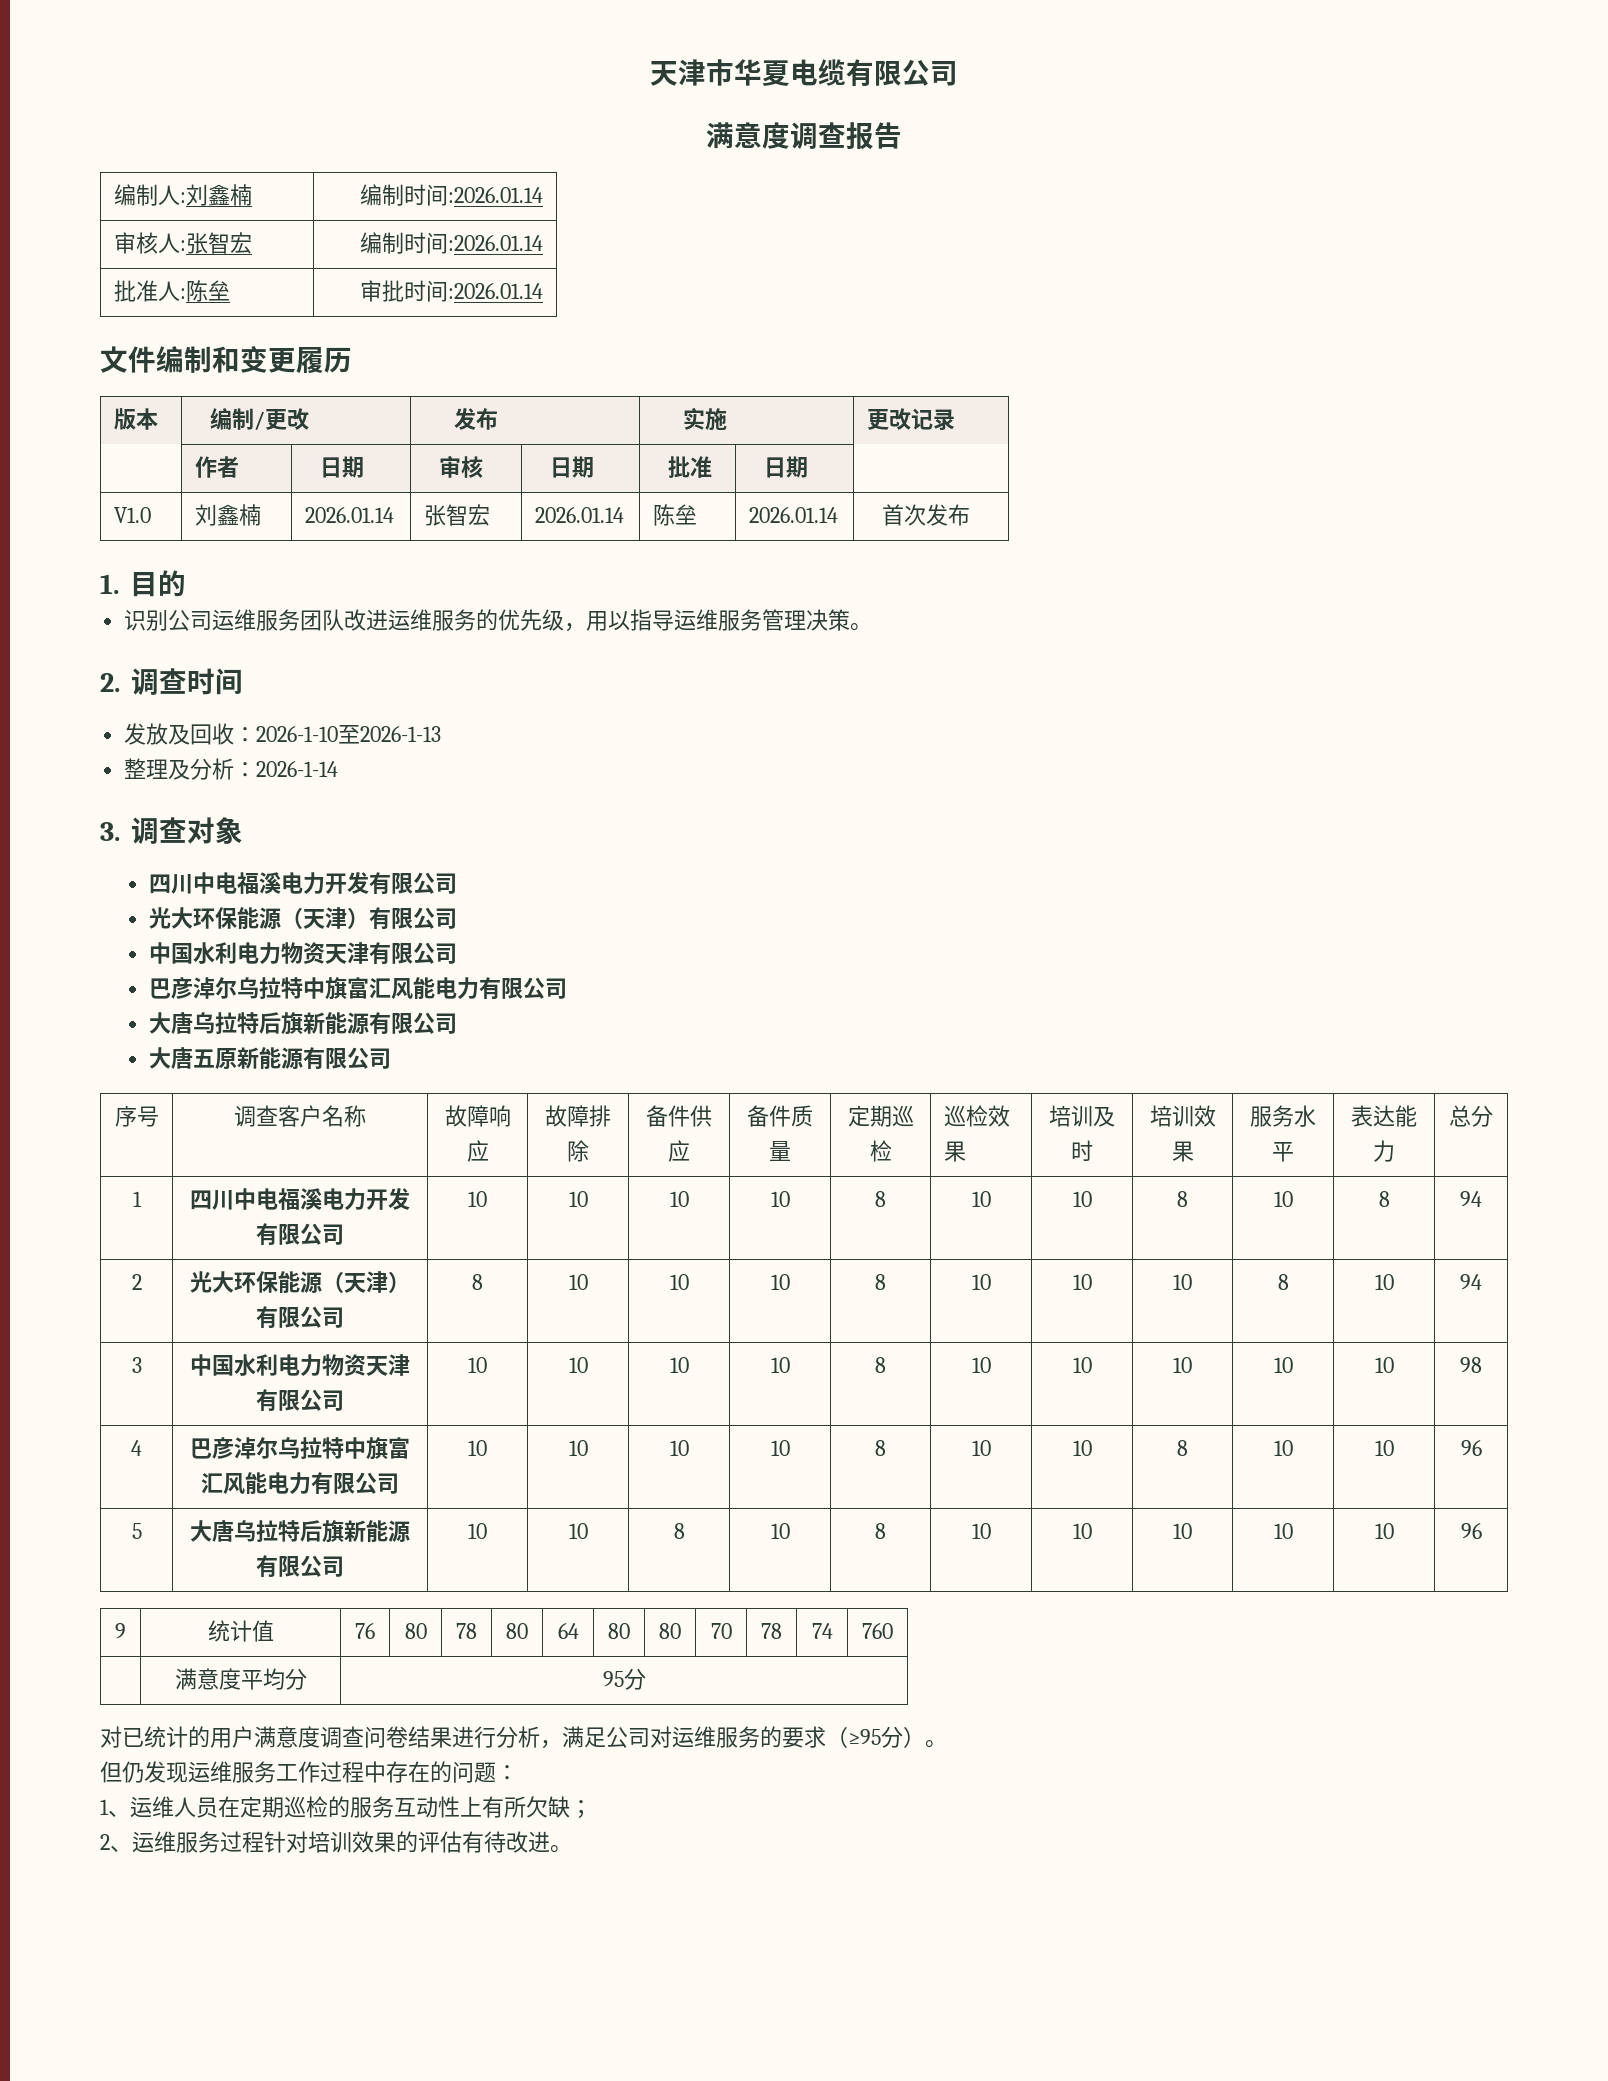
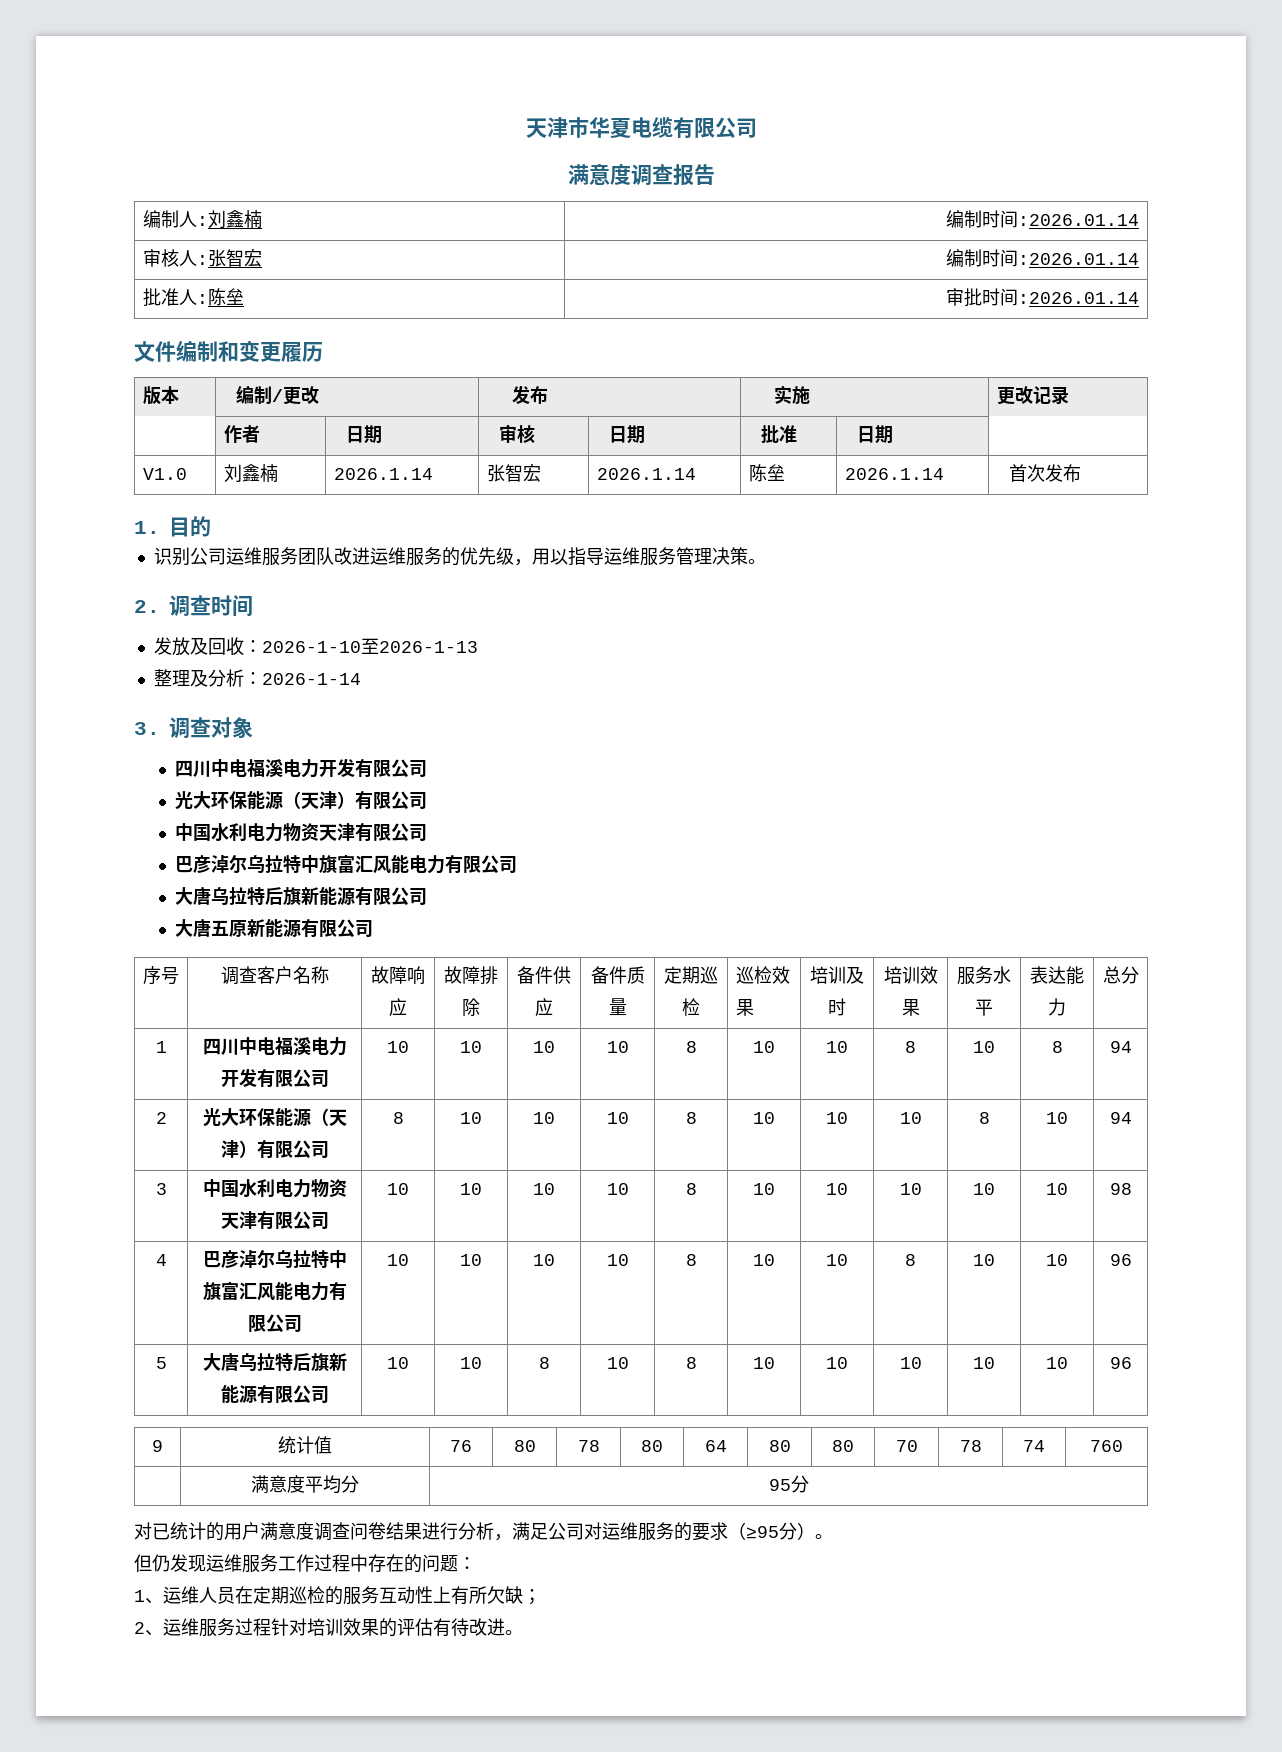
- V1.0 | 刘鑫楠 | 2026.01.14 | 张智宏 | 2026.01.14 | 陈垒 | 2026.01.14 | 首次发布
+ V1.0 | 刘鑫楠 | 2026.1.14 | 张智宏 | 2026.1.14 | 陈垒 | 2026.1.14 | 首次发布

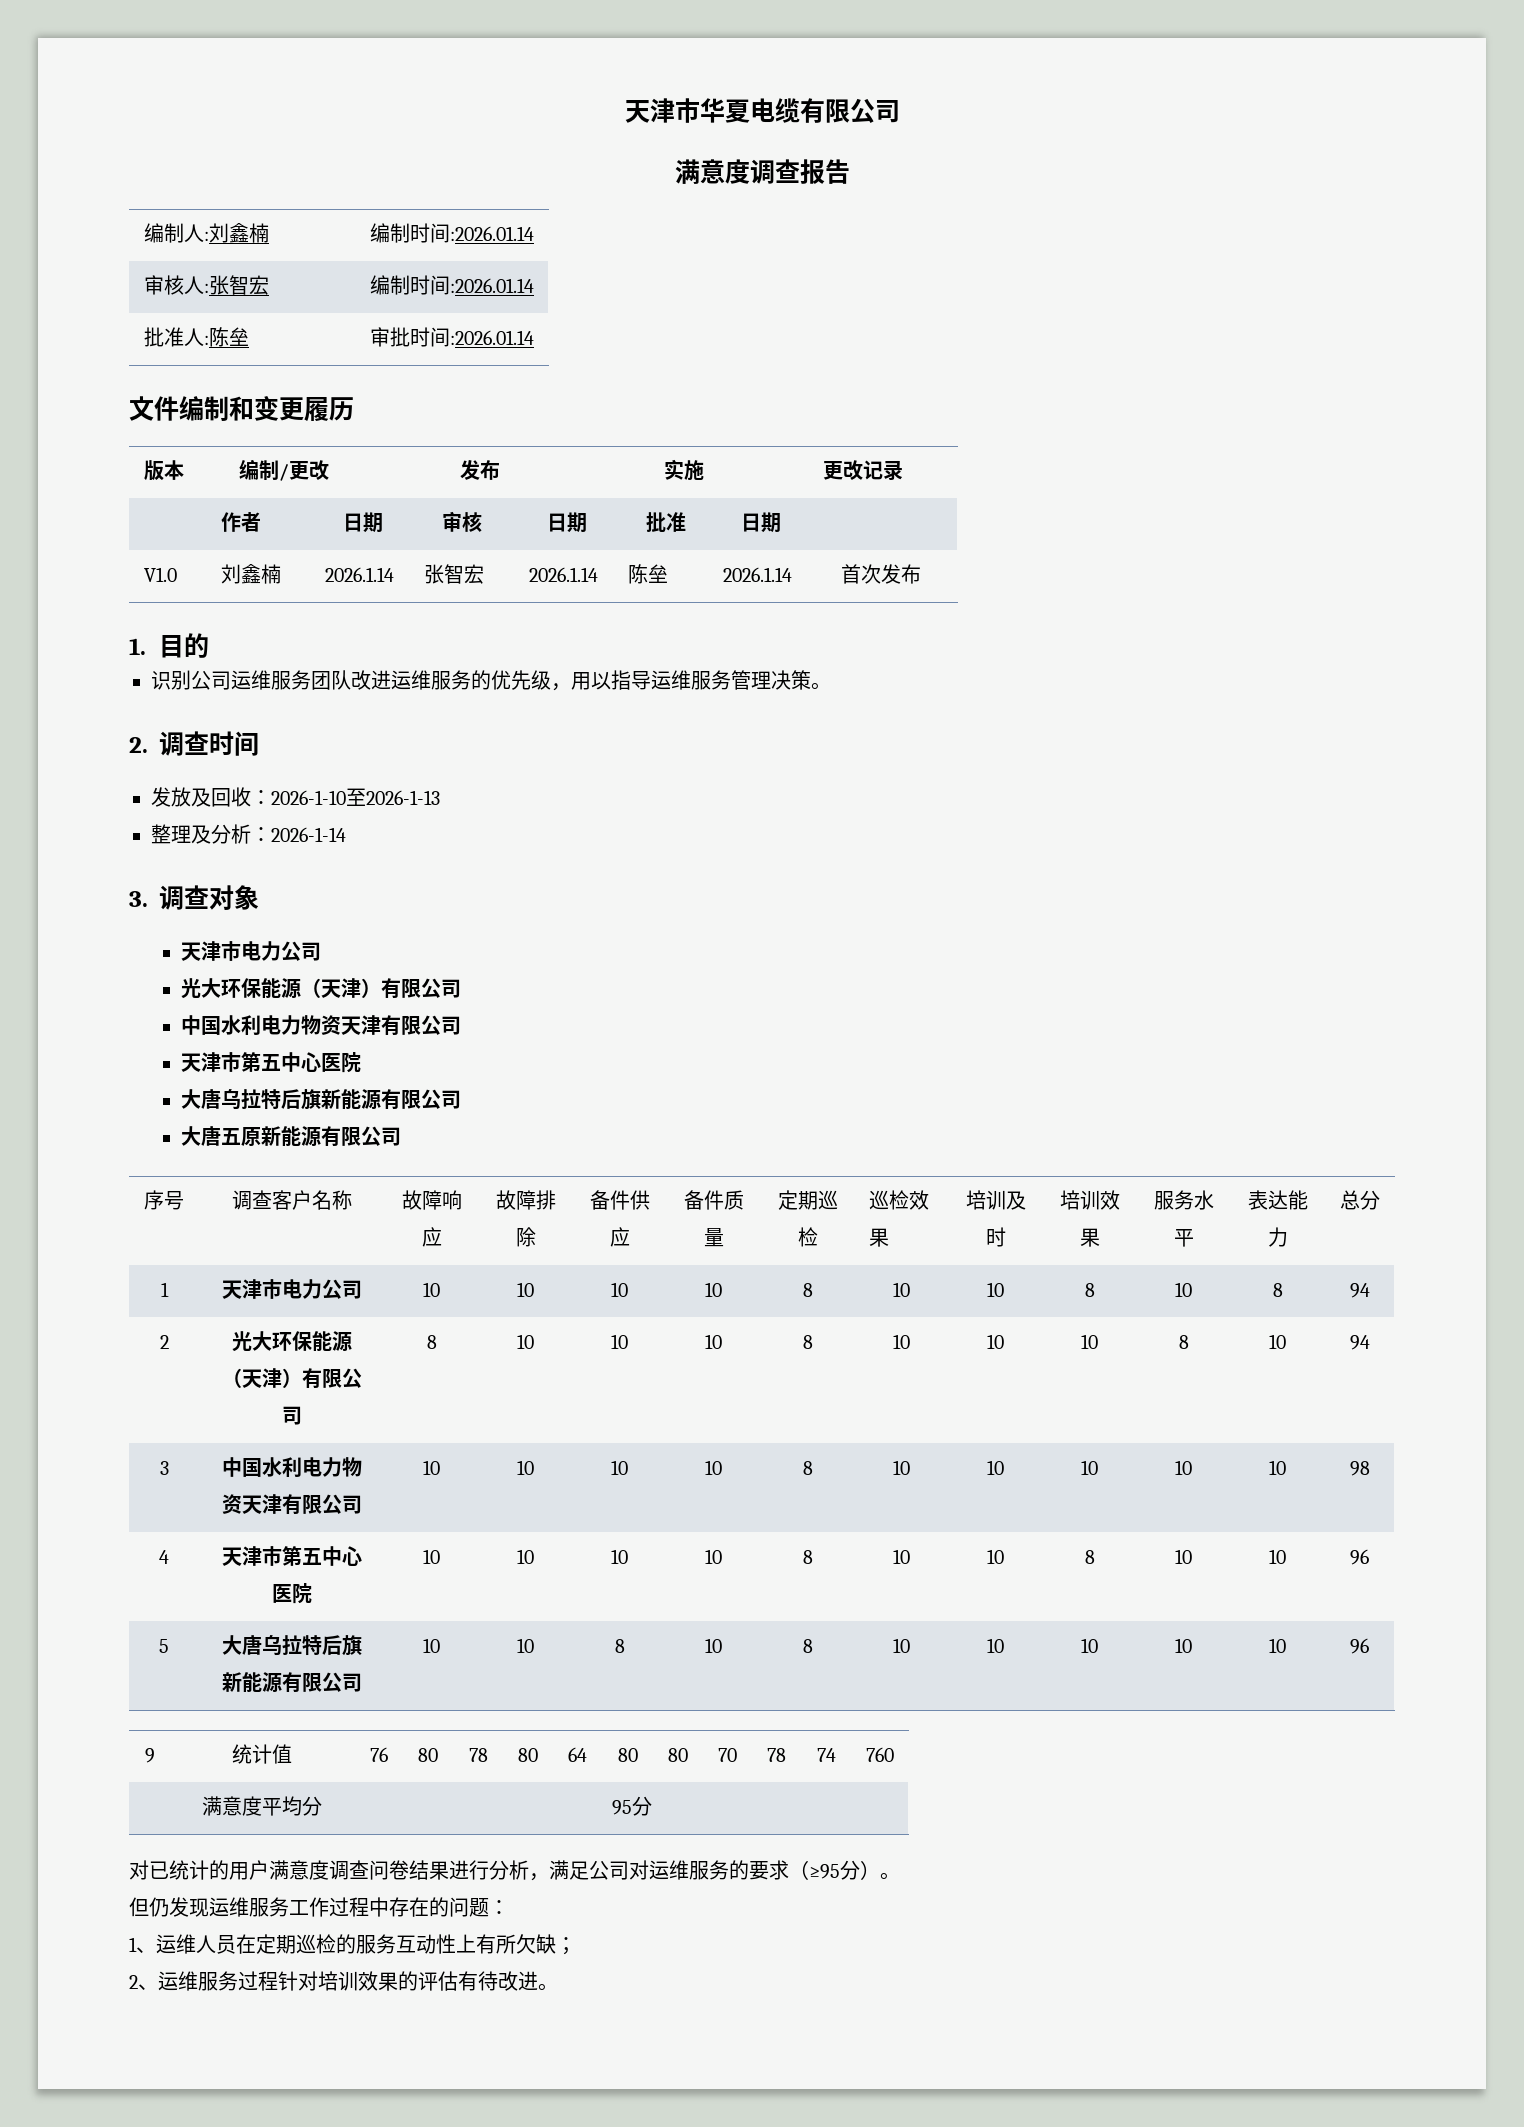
  3.调查对象
- 四川中电福溪电力开发有限公司
+ 天津市电力公司
  光大环保能源（天津）有限公司
  中国水利电力物资天津有限公司
- 巴彦淖尔乌拉特中旗富汇风能电力有限公司
+ 天津市第五中心医院
- 1 | 四川中电福溪电力开发有限公司 | 10 | 10 | 10 | 10 | 8 | 10 | 10 | 8 | 10 | 8 | 94
+ 1 | 天津市电力公司 | 10 | 10 | 10 | 10 | 8 | 10 | 10 | 8 | 10 | 8 | 94
- 4 | 巴彦淖尔乌拉特中旗富汇风能电力有限公司 | 10 | 10 | 10 | 10 | 8 | 10 | 10 | 8 | 10 | 10 | 96
+ 4 | 天津市第五中心医院 | 10 | 10 | 10 | 10 | 8 | 10 | 10 | 8 | 10 | 10 | 96

